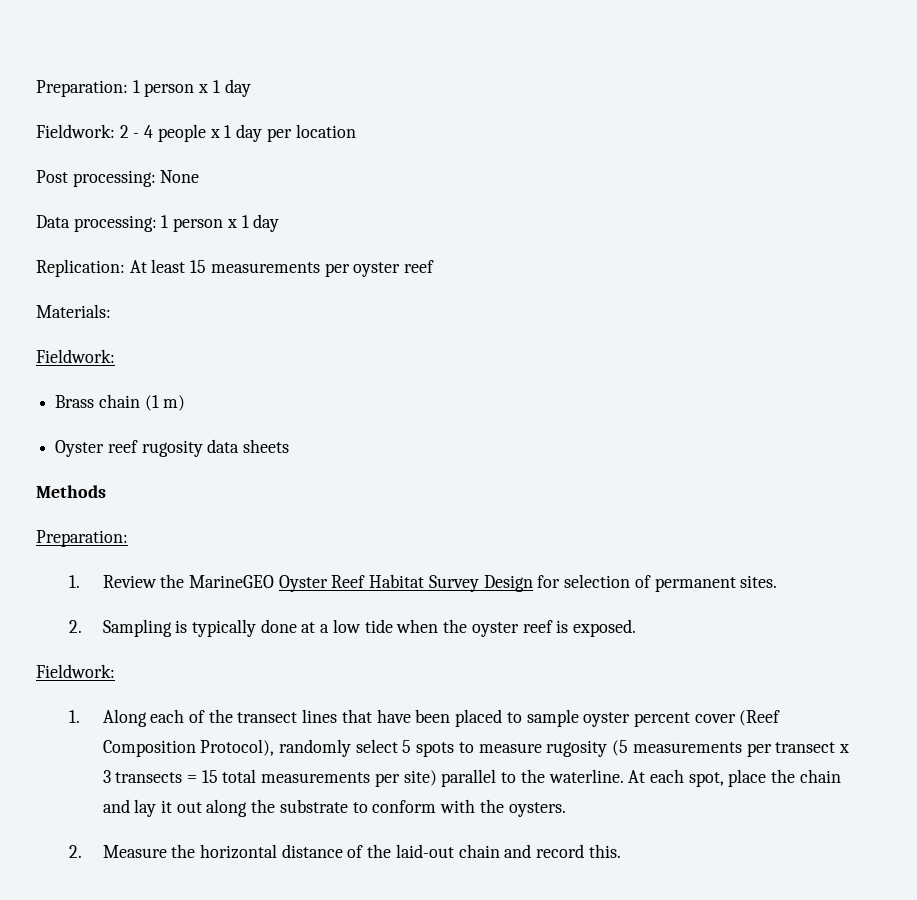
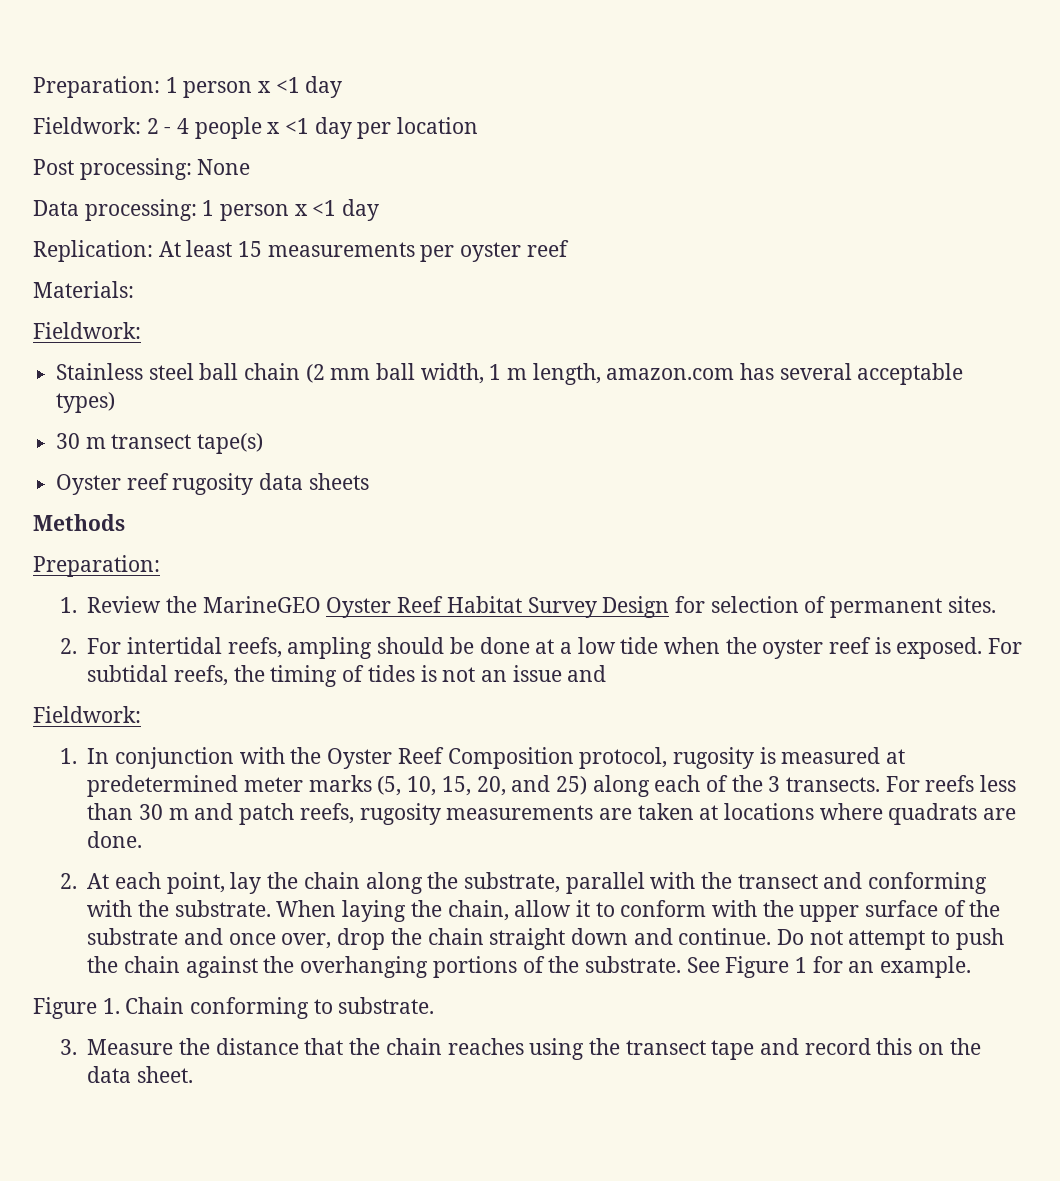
- Preparation: 1 person x 1 day
+ Preparation: 1 person x <1 day
- Fieldwork: 2 - 4 people x 1 day per location
+ Fieldwork: 2 - 4 people x <1 day per location
- Data processing: 1 person x 1 day
+ Data processing: 1 person x <1 day
- Brass chain (1 m)
+ Stainless steel ball chain (2 mm ball width, 1 m length, amazon.com has several acceptable types)
+ 30 m transect tape(s)
- 2. Sampling is typically done at a low tide when the oyster reef is exposed.
+ 2. For intertidal reefs, ampling should be done at a low tide when the oyster reef is exposed. For subtidal reefs, the timing of tides is not an issue and
  Fieldwork:
- 1. Along each of the transect lines that have been placed to sample oyster percent cover (Reef Composition Protocol), randomly select 5 spots to measure rugosity (5 measurements per transect x 3 transects = 15 total measurements per site) parallel to the waterline. At each spot, place the chain and lay it out along the substrate to conform with the oysters.
- 2. Measure the horizontal distance of the laid-out chain and record this.
+ 1. In conjunction with the Oyster Reef Composition protocol, rugosity is measured at predetermined meter marks (5, 10, 15, 20, and 25) along each of the 3 transects. For reefs less than 30 m and patch reefs, rugosity measurements are taken at locations where quadrats are done.
+ 2. At each point, lay the chain along the substrate, parallel with the transect and conforming with the substrate. When laying the chain, allow it to conform with the upper surface of the substrate and once over, drop the chain straight down and continue. Do not attempt to push the chain against the overhanging portions of the substrate. See Figure 1 for an example.
+ Figure 1. Chain conforming to substrate.
+ 3. Measure the distance that the chain reaches using the transect tape and record this on the data sheet.

